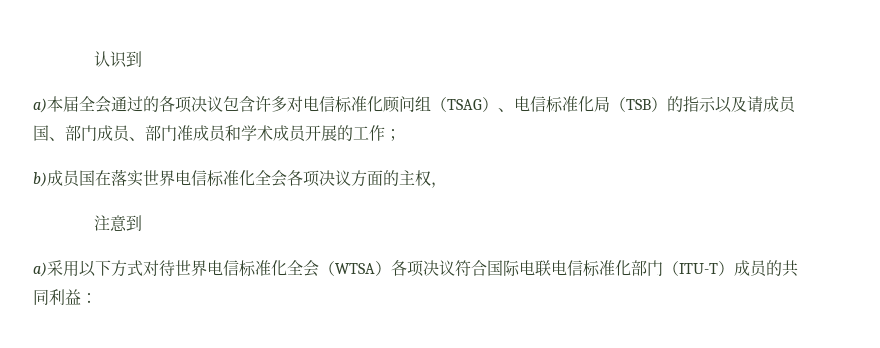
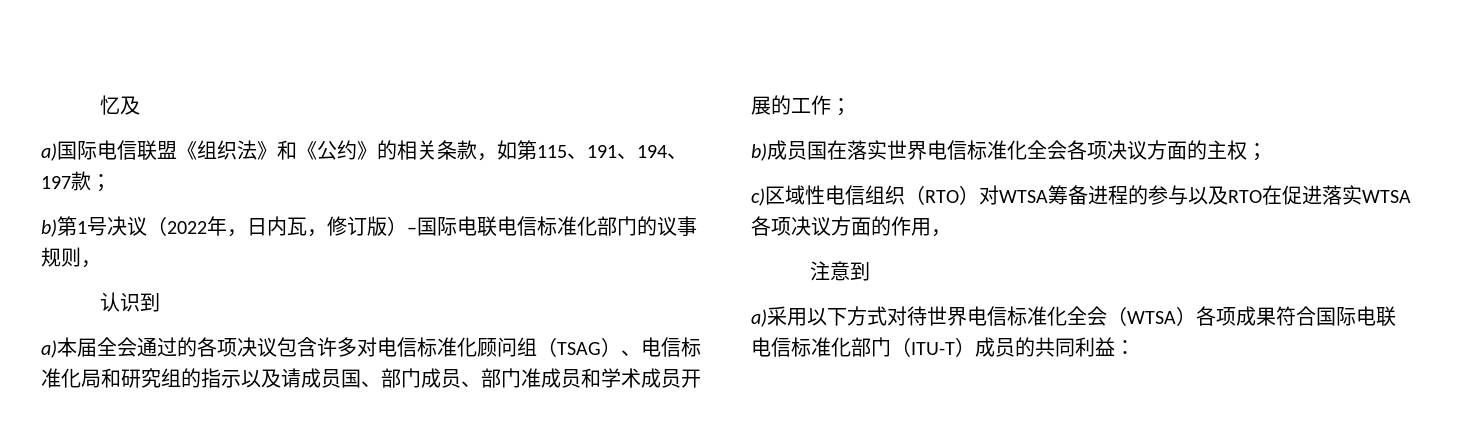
+ 忆及
+ a)国际电信联盟《组织法》和《公约》的相关条款，如第115、191、194、197款；
+ b)第1号决议（2022年，日内瓦，修订版）–国际电联电信标准化部门的议事规则，
- a)本届全会通过的各项决议包含许多对电信标准化顾问组（TSAG）、电信标准化局（TSB）的指示以及请成员国、部门成员、部门准成员和学术成员开展的工作；
+ a)本届全会通过的各项决议包含许多对电信标准化顾问组（TSAG）、电信标准化局和研究组的指示以及请成员国、部门成员、部门准成员和学术成员开展的工作；
- b)成员国在落实世界电信标准化全会各项决议方面的主权，
+ b)成员国在落实世界电信标准化全会各项决议方面的主权；
+ c)区域性电信组织（RTO）对WTSA筹备进程的参与以及RTO在促进落实WTSA各项决议方面的作用，
- a)采用以下方式对待世界电信标准化全会（WTSA）各项决议符合国际电联电信标准化部门（ITU-T）成员的共同利益：
+ a)采用以下方式对待世界电信标准化全会（WTSA）各项成果符合国际电联电信标准化部门（ITU-T）成员的共同利益：

